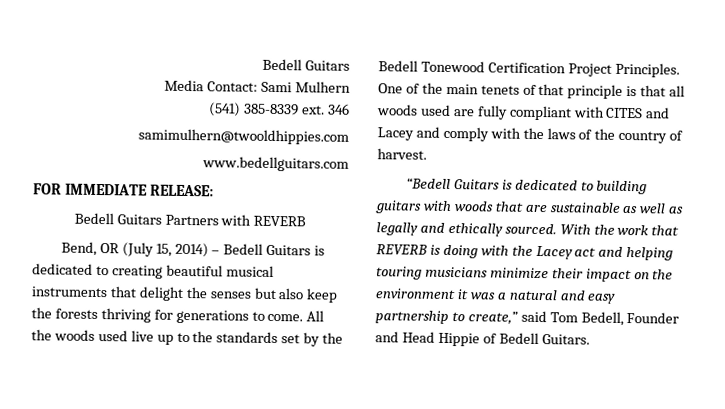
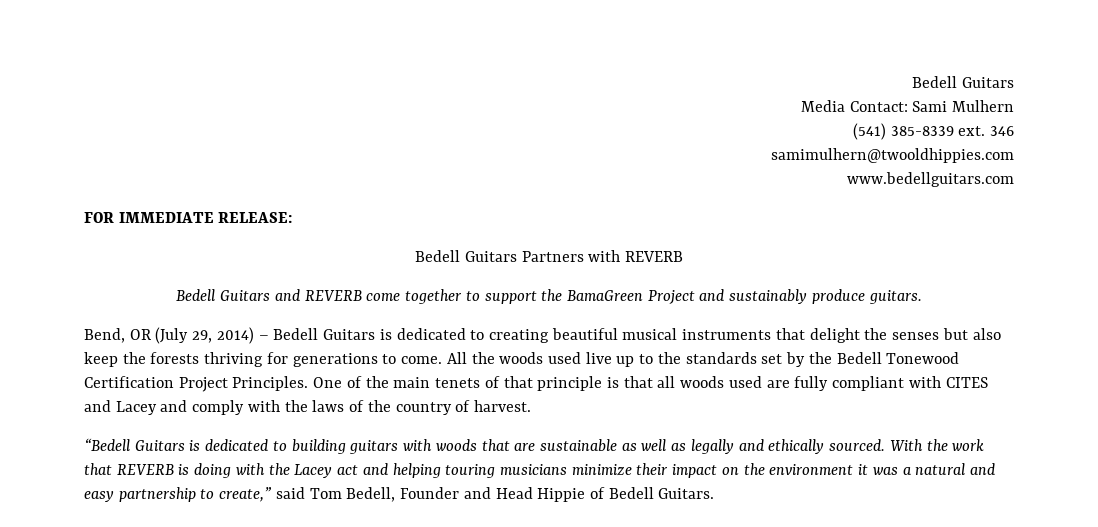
+ Bedell Guitars and REVERB come together to support the BamaGreen Project and sustainably produce guitars.
- Bend, OR (July 15, 2014) – Bedell Guitars is dedicated to creating beautiful musical instruments that delight the senses but also keep the forests thriving for generations to come.
+ Bend, OR (July 29, 2014) – Bedell Guitars is dedicated to creating beautiful musical instruments that delight the senses but also keep the forests thriving for generations to come.

